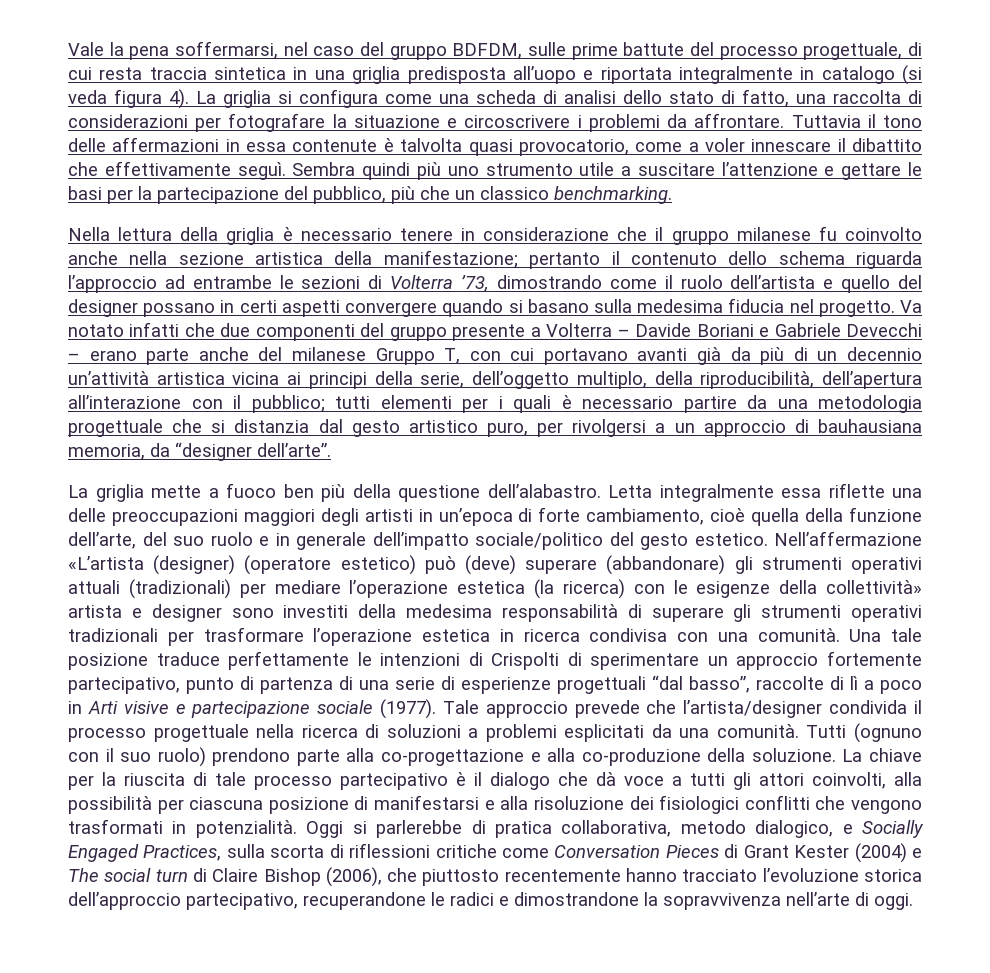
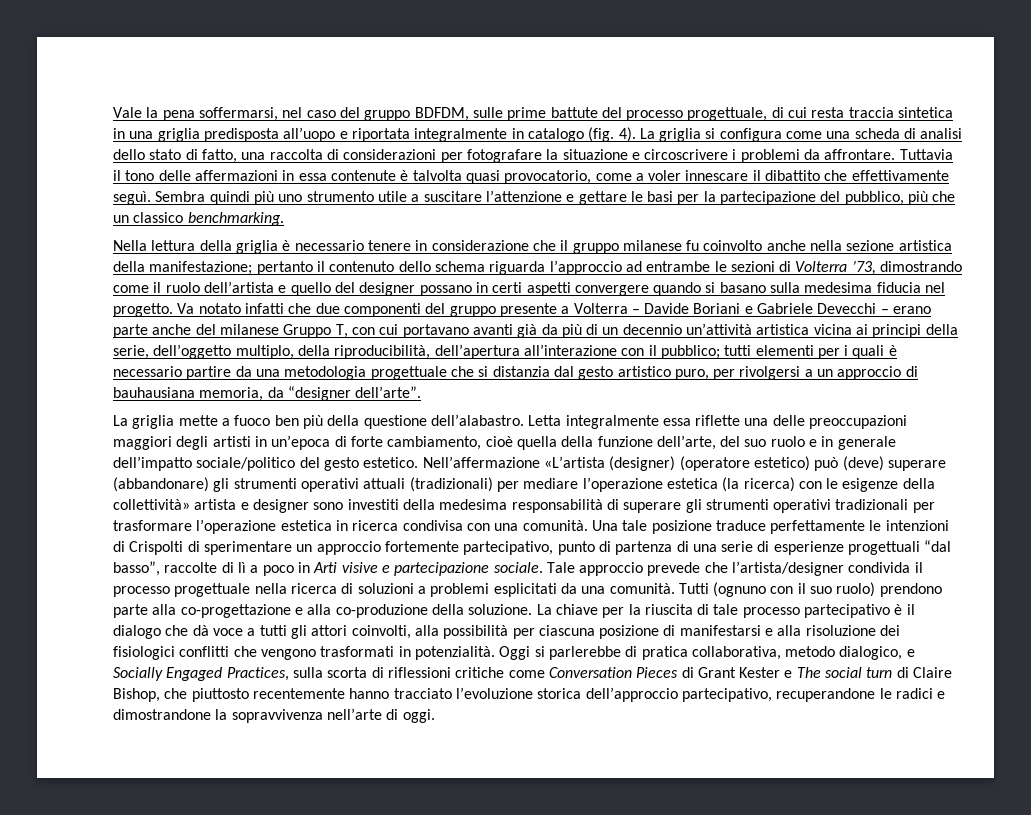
- Vale la pena soffermarsi, nel caso del gruppo BDFDM, sulle prime battute del processo progettuale, di cui resta traccia sintetica in una griglia predisposta all’uopo e riportata integralmente in catalogo (si veda figura 4).
+ Vale la pena soffermarsi, nel caso del gruppo BDFDM, sulle prime battute del processo progettuale, di cui resta traccia sintetica in una griglia predisposta all’uopo e riportata integralmente in catalogo (fig. 4).
- Una tale posizione traduce perfettamente le intenzioni di Crispolti di sperimentare un approccio fortemente partecipativo, punto di partenza di una serie di esperienze progettuali “dal basso”, raccolte di lì a poco in Arti visive e partecipazione sociale (1977).
+ Una tale posizione traduce perfettamente le intenzioni di Crispolti di sperimentare un approccio fortemente partecipativo, punto di partenza di una serie di esperienze progettuali “dal basso”, raccolte di lì a poco in Arti visive e partecipazione sociale.
- Oggi si parlerebbe di pratica collaborativa, metodo dialogico, e Socially Engaged Practices, sulla scorta di riflessioni critiche come Conversation Pieces di Grant Kester (2004) e The social turn di Claire Bishop (2006), che piuttosto recentemente hanno tracciato l’evoluzione storica dell’approccio partecipativo, recuperandone le radici e dimostrandone la sopravvivenza nell’arte di oggi.
+ Oggi si parlerebbe di pratica collaborativa, metodo dialogico, e Socially Engaged Practices, sulla scorta di riflessioni critiche come Conversation Pieces di Grant Kester e The social turn di Claire Bishop, che piuttosto recentemente hanno tracciato l’evoluzione storica dell’approccio partecipativo, recuperandone le radici e dimostrandone la sopravvivenza nell’arte di oggi.

